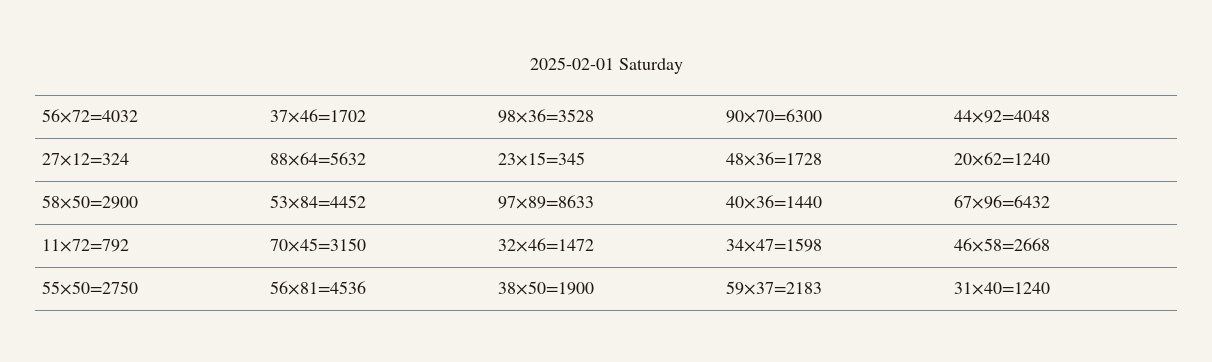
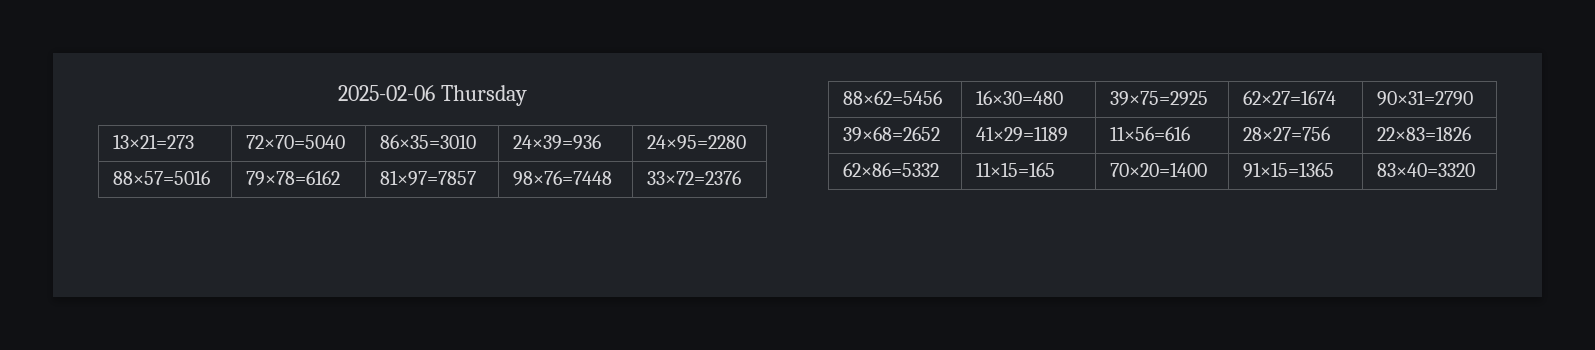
- 2025-02-01 Saturday
- 56×72=4032 | 37×46=1702 | 98×36=3528 | 90×70=6300 | 44×92=4048
- 27×12=324 | 88×64=5632 | 23×15=345 | 48×36=1728 | 20×62=1240
- 58×50=2900 | 53×84=4452 | 97×89=8633 | 40×36=1440 | 67×96=6432
- 11×72=792 | 70×45=3150 | 32×46=1472 | 34×47=1598 | 46×58=2668
- 55×50=2750 | 56×81=4536 | 38×50=1900 | 59×37=2183 | 31×40=1240
+ 2025-02-06 Thursday
+ 13×21=273 | 72×70=5040 | 86×35=3010 | 24×39=936 | 24×95=2280
+ 88×57=5016 | 79×78=6162 | 81×97=7857 | 98×76=7448 | 33×72=2376
+ 88×62=5456 | 16×30=480 | 39×75=2925 | 62×27=1674 | 90×31=2790
+ 39×68=2652 | 41×29=1189 | 11×56=616 | 28×27=756 | 22×83=1826
+ 62×86=5332 | 11×15=165 | 70×20=1400 | 91×15=1365 | 83×40=3320

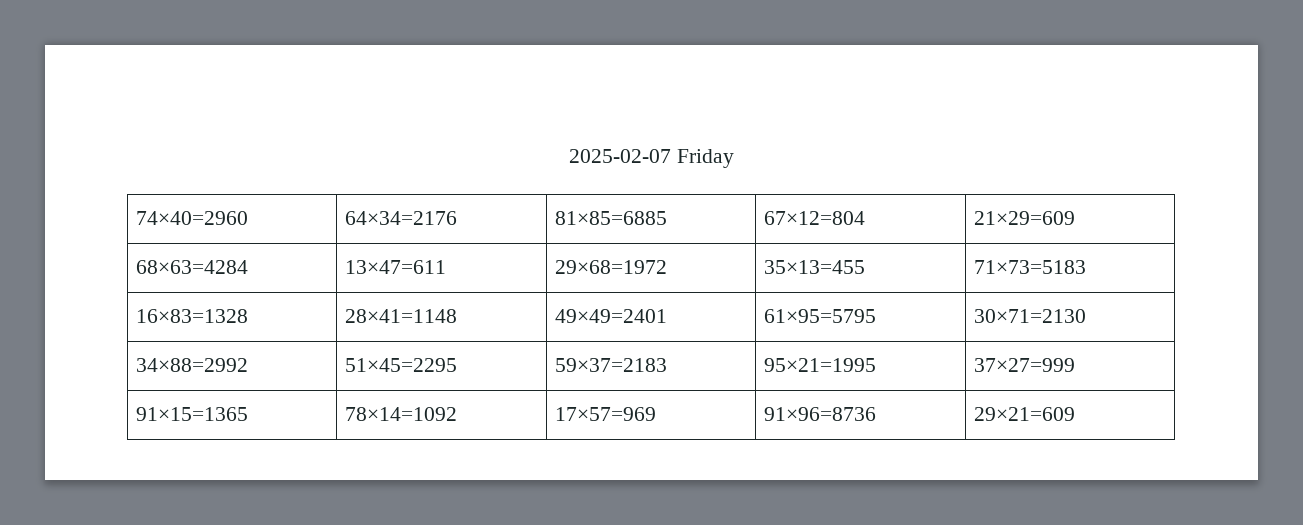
- 2025-02-06 Thursday
- 13×21=273 | 72×70=5040 | 86×35=3010 | 24×39=936 | 24×95=2280
- 88×57=5016 | 79×78=6162 | 81×97=7857 | 98×76=7448 | 33×72=2376
- 88×62=5456 | 16×30=480 | 39×75=2925 | 62×27=1674 | 90×31=2790
- 39×68=2652 | 41×29=1189 | 11×56=616 | 28×27=756 | 22×83=1826
- 62×86=5332 | 11×15=165 | 70×20=1400 | 91×15=1365 | 83×40=3320
+ 2025-02-07 Friday
+ 74×40=2960 | 64×34=2176 | 81×85=6885 | 67×12=804 | 21×29=609
+ 68×63=4284 | 13×47=611 | 29×68=1972 | 35×13=455 | 71×73=5183
+ 16×83=1328 | 28×41=1148 | 49×49=2401 | 61×95=5795 | 30×71=2130
+ 34×88=2992 | 51×45=2295 | 59×37=2183 | 95×21=1995 | 37×27=999
+ 91×15=1365 | 78×14=1092 | 17×57=969 | 91×96=8736 | 29×21=609

